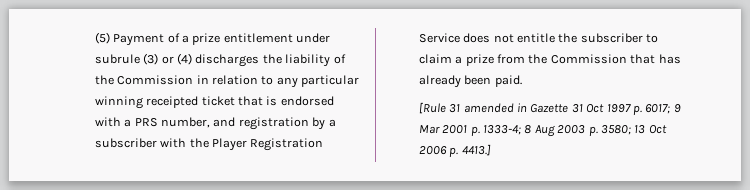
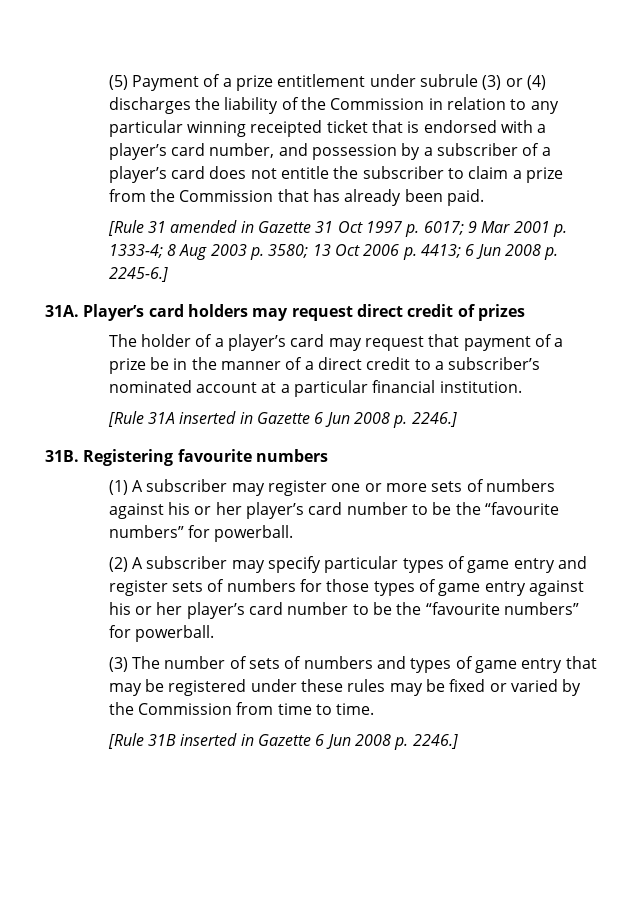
- (5) Payment of a prize entitlement under subrule (3) or (4) discharges the liability of the Commission in relation to any particular winning receipted ticket that is endorsed with a PRS number, and registration by a subscriber with the Player Registration Service does not entitle the subscriber to claim a prize from the Commission that has already been paid.
+ (5) Payment of a prize entitlement under subrule (3) or (4) discharges the liability of the Commission in relation to any particular winning receipted ticket that is endorsed with a player’s card number, and possession by a subscriber of a player’s card does not entitle the subscriber to claim a prize from the Commission that has already been paid.
- [Rule 31 amended in Gazette 31 Oct 1997 p. 6017; 9 Mar 2001 p. 1333-4; 8 Aug 2003 p. 3580; 13 Oct 2006 p. 4413.]
+ [Rule 31 amended in Gazette 31 Oct 1997 p. 6017; 9 Mar 2001 p. 1333-4; 8 Aug 2003 p. 3580; 13 Oct 2006 p. 4413; 6 Jun 2008 p. 2245-6.]
+ 31A. Player’s card holders may request direct credit of prizes
+ The holder of a player’s card may request that payment of a prize be in the manner of a direct credit to a subscriber’s nominated account at a particular financial institution.
+ [Rule 31A inserted in Gazette 6 Jun 2008 p. 2246.]
+ 31B. Registering favourite numbers
+ (1) A subscriber may register one or more sets of numbers against his or her player’s card number to be the “favourite numbers” for powerball.
+ (2) A subscriber may specify particular types of game entry and register sets of numbers for those types of game entry against his or her player’s card number to be the “favourite numbers” for powerball.
+ (3) The number of sets of numbers and types of game entry that may be registered under these rules may be fixed or varied by the Commission from time to time.
+ [Rule 31B inserted in Gazette 6 Jun 2008 p. 2246.]

